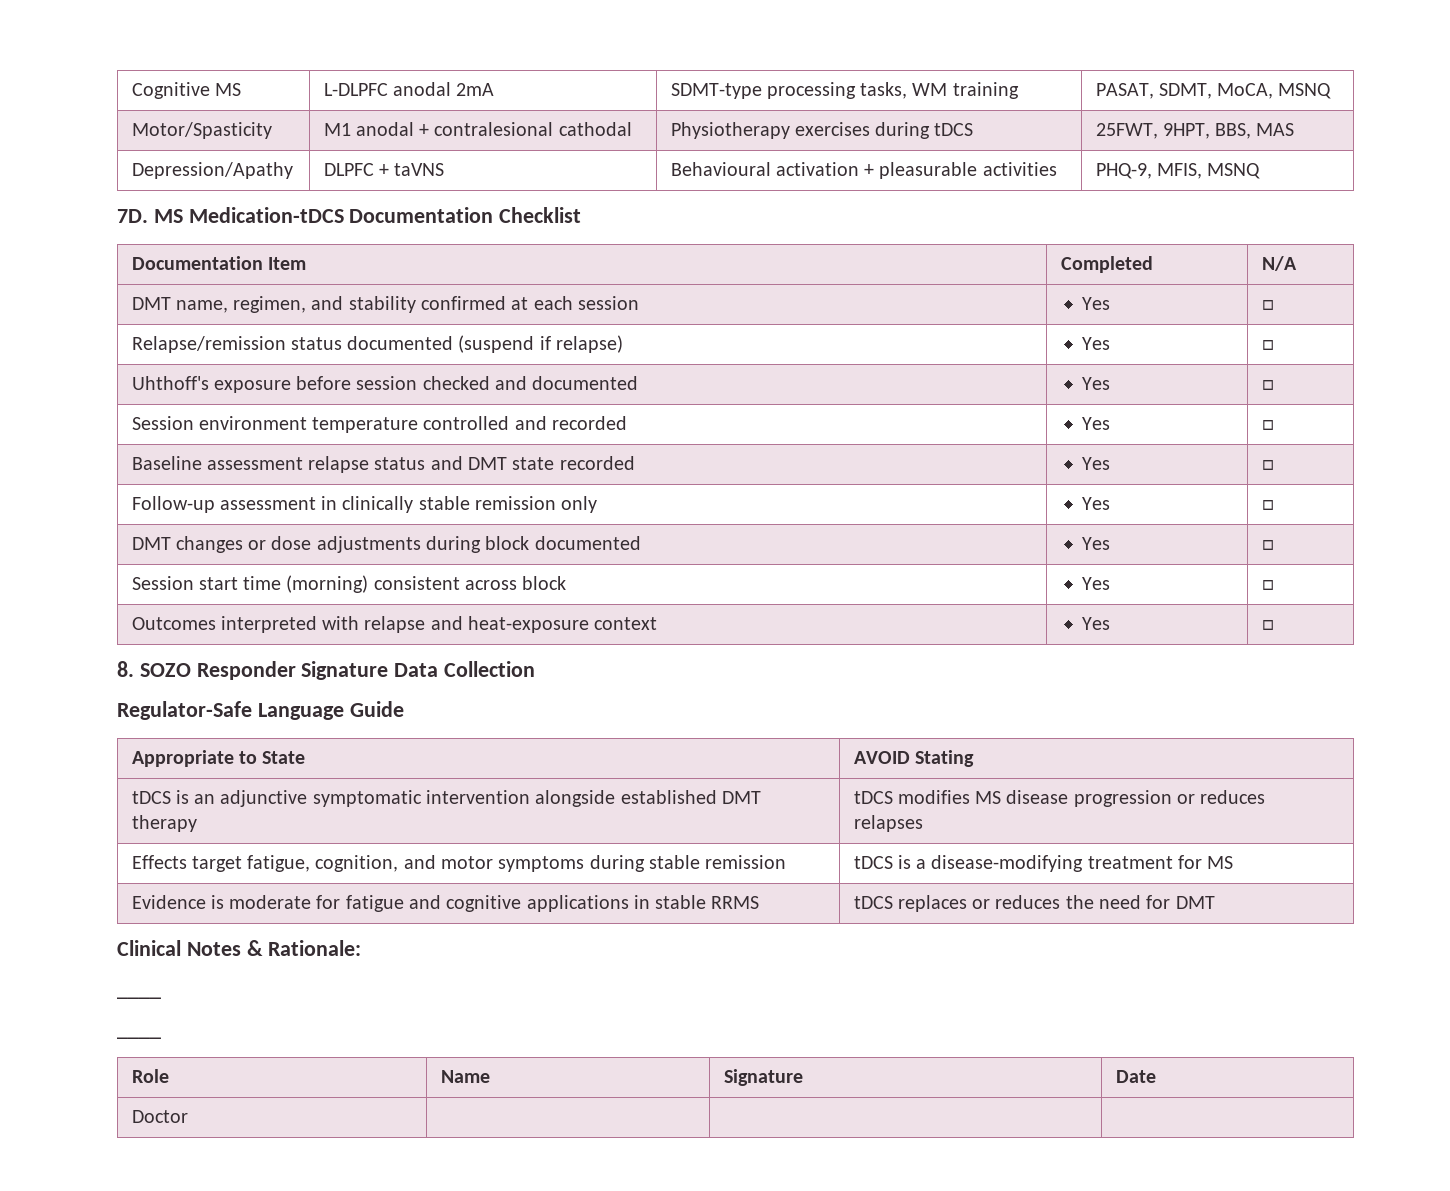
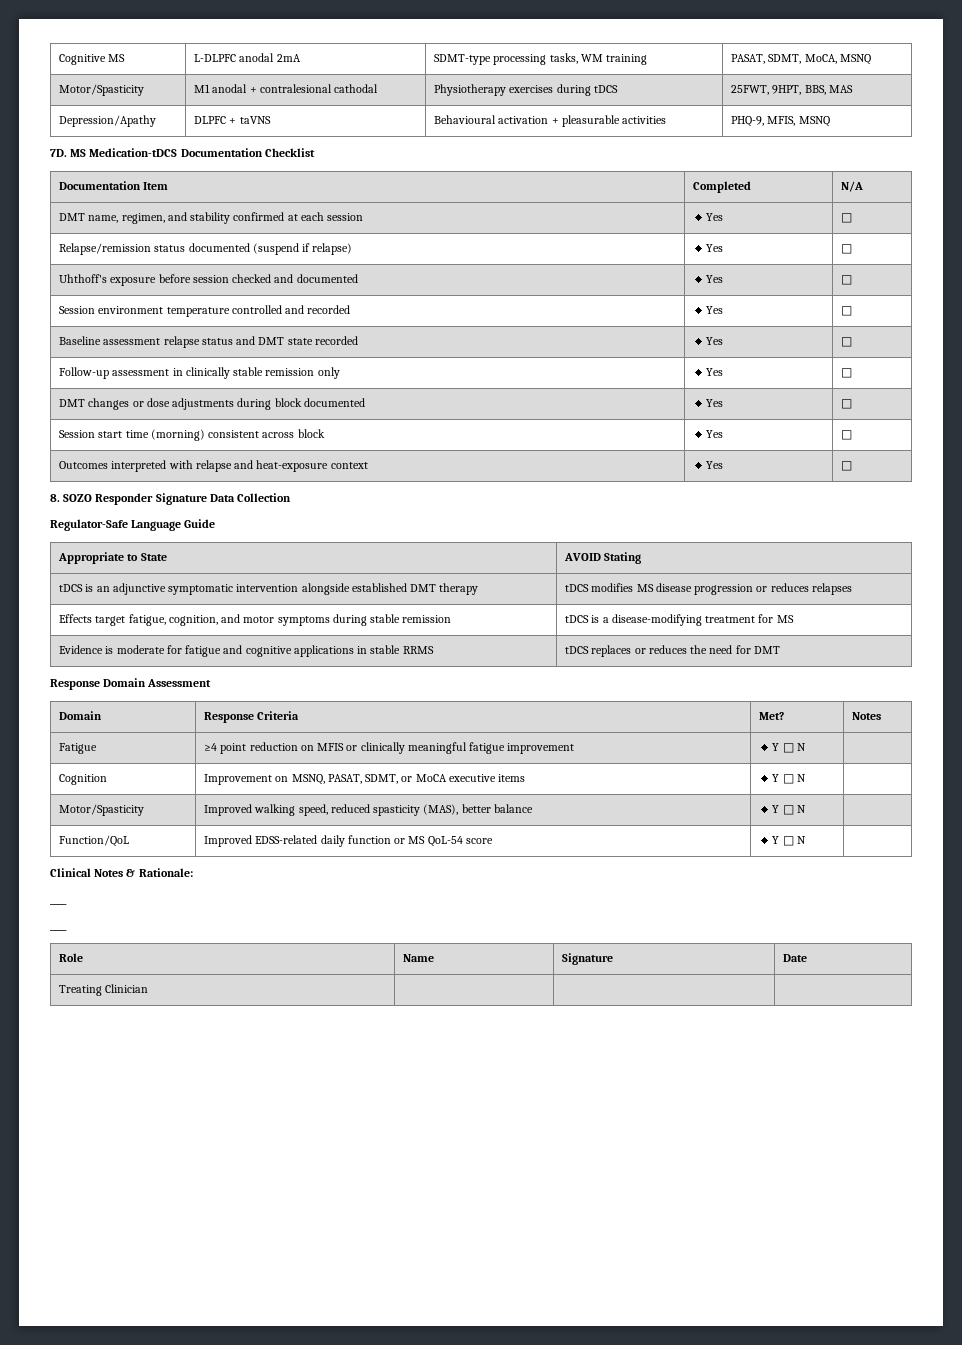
+ Response Domain Assessment
+ Domain | Response Criteria | Met? | Notes
+ Fatigue | ≥4 point reduction on MFIS or clinically meaningful fatigue improvement | Y □ N |
+ Cognition | Improvement on MSNQ, PASAT, SDMT, or MoCA executive items | Y □ N |
+ Motor/Spasticity | Improved walking speed, reduced spasticity (MAS), better balance | Y □ N |
+ Function/QoL | Improved EDSS-related daily function or MS QoL-54 score | Y □ N |
- Doctor | | |
+ Treating Clinician | | |

